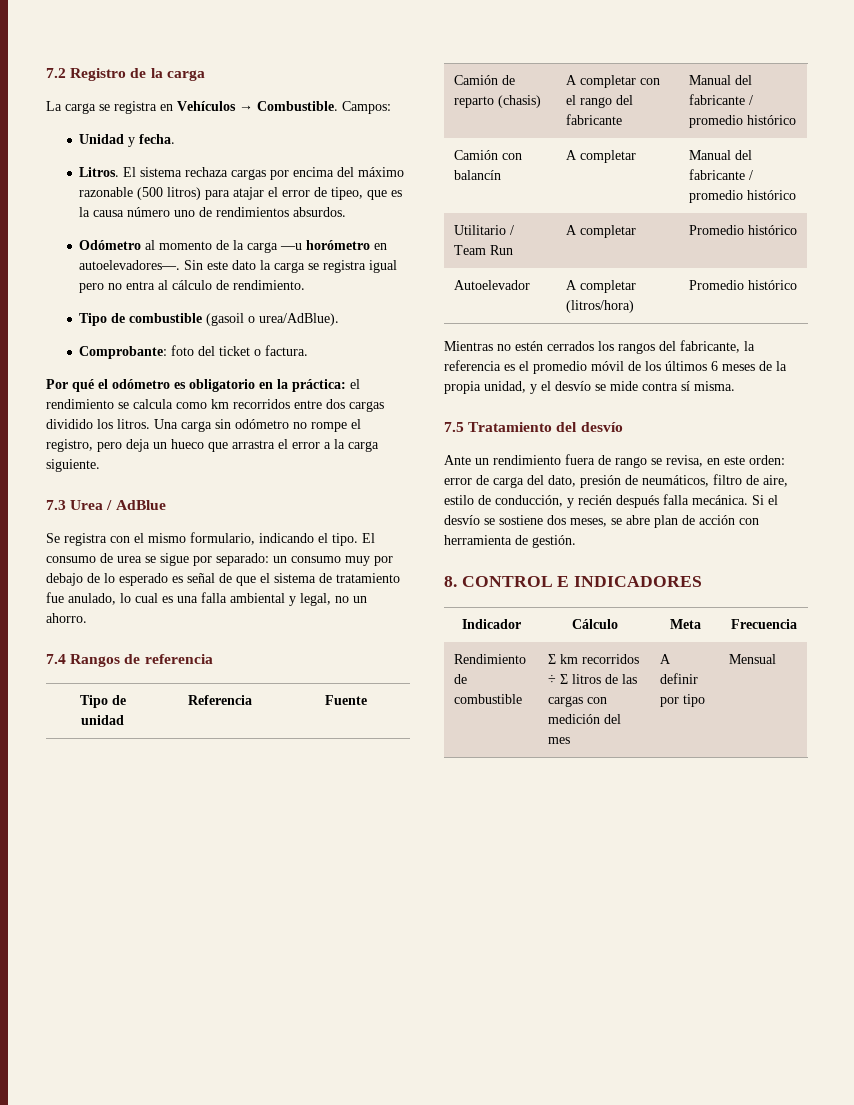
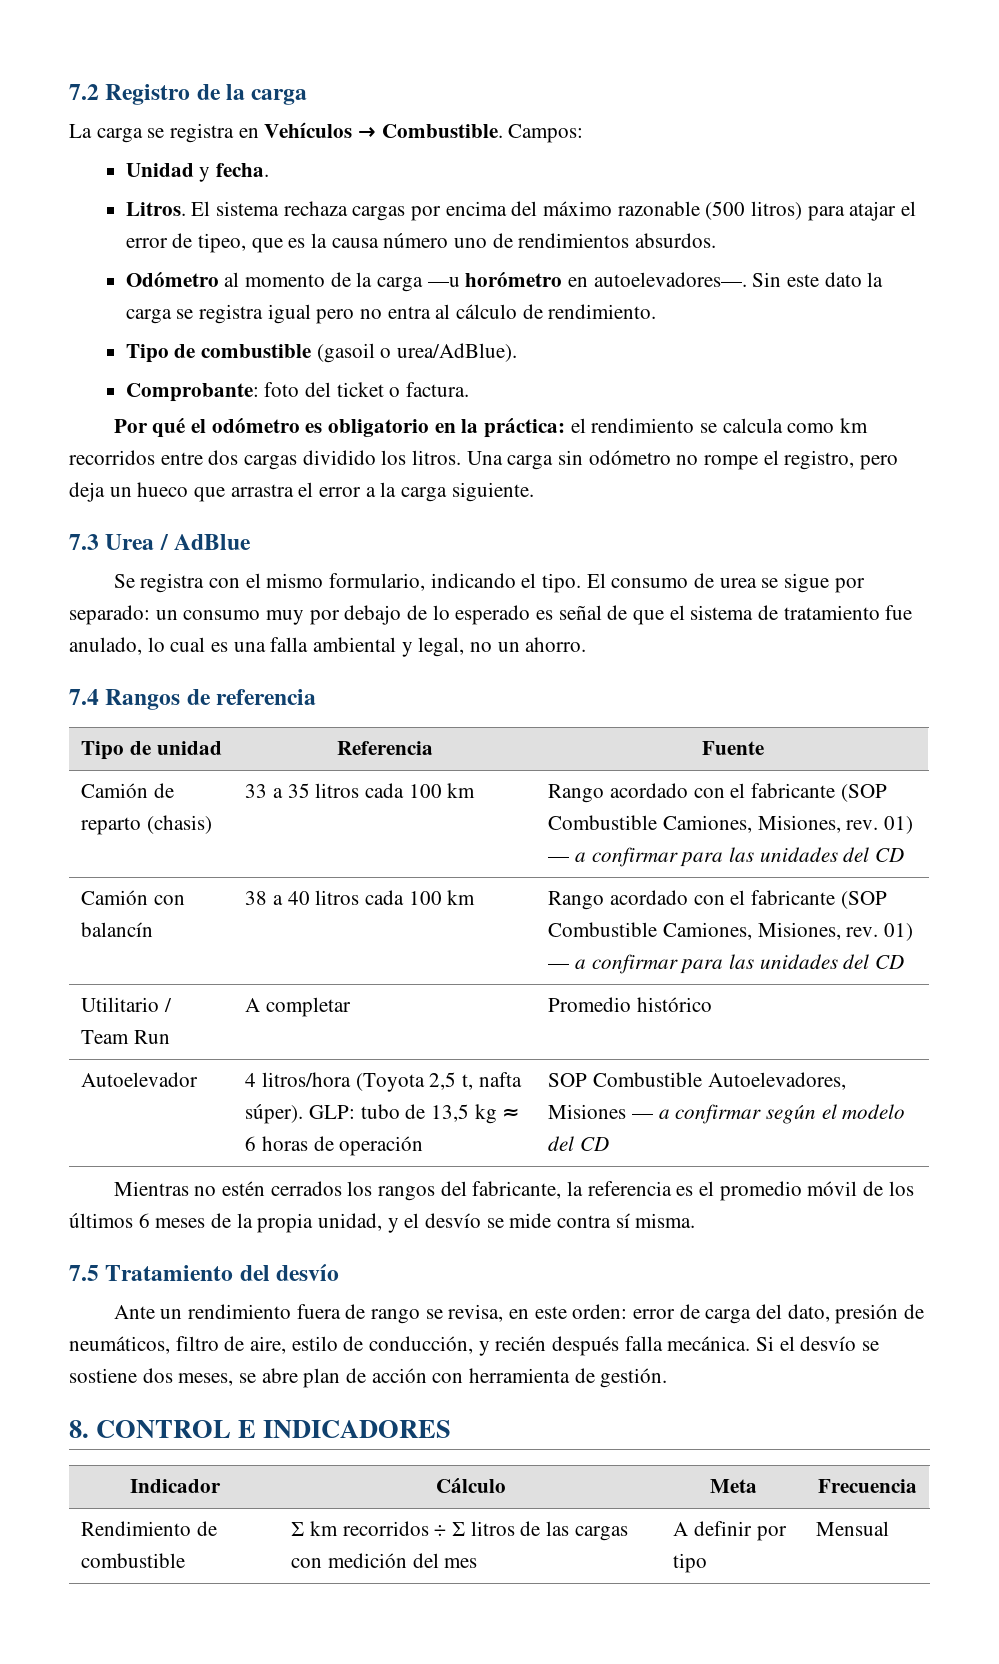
- Camión de reparto (chasis) | A completar con el rango del fabricante | Manual del fabricante / promedio histórico
- Camión con balancín | A completar | Manual del fabricante / promedio histórico
+ Camión de reparto (chasis) | 33 a 35 litros cada 100 km | Rango acordado con el fabricante (SOP Combustible Camiones, Misiones, rev. 01) — a confirmar para las unidades del CD
+ Camión con balancín | 38 a 40 litros cada 100 km | Rango acordado con el fabricante (SOP Combustible Camiones, Misiones, rev. 01) — a confirmar para las unidades del CD
- Autoelevador | A completar (litros/hora) | Promedio histórico
+ Autoelevador | 4 litros/hora (Toyota 2,5 t, nafta súper). GLP: tubo de 13,5 kg ≈ 6 horas de operación | SOP Combustible Autoelevadores, Misiones — a confirmar según el modelo del CD

